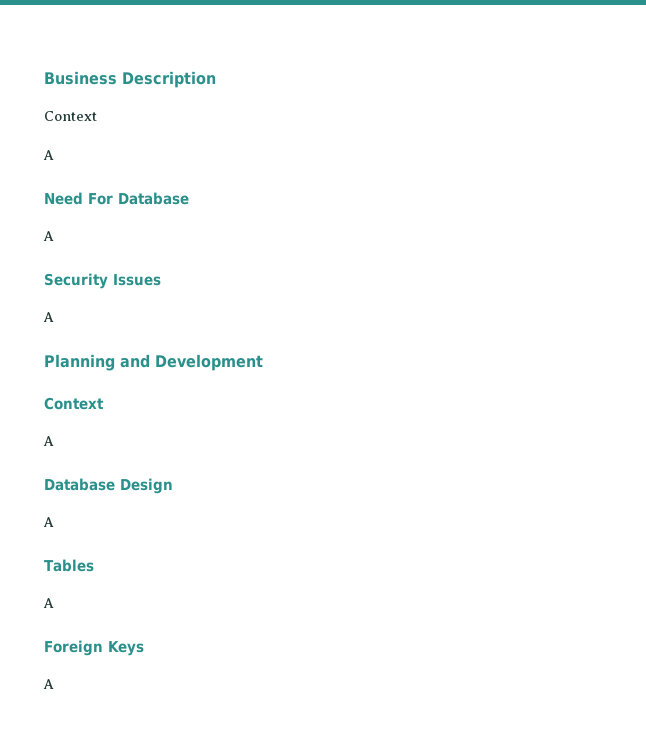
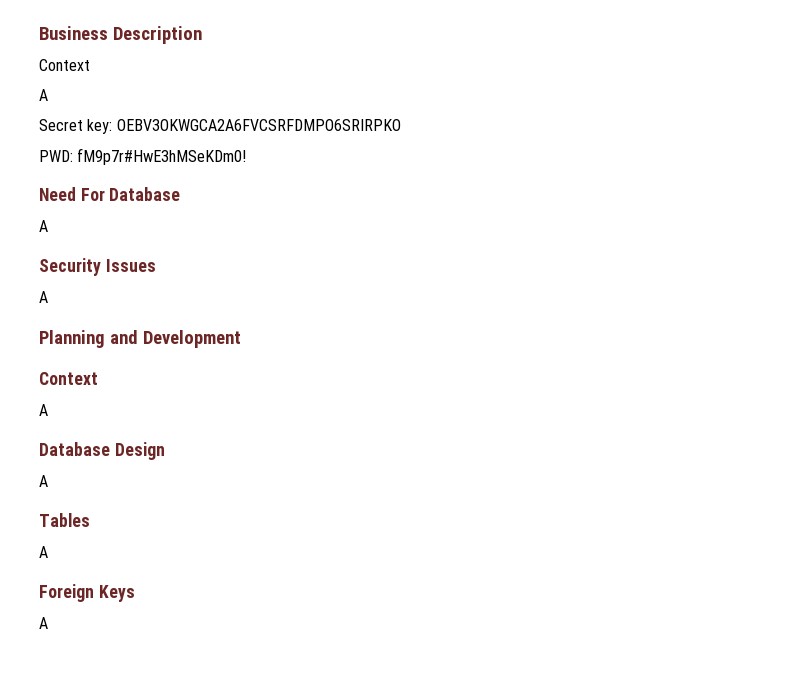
+ Secret key: OEBV3OKWGCA2A6FVCSRFDMPO6SRIRPKO
+ PWD: fM9p7r#HwE3hMSeKDm0!

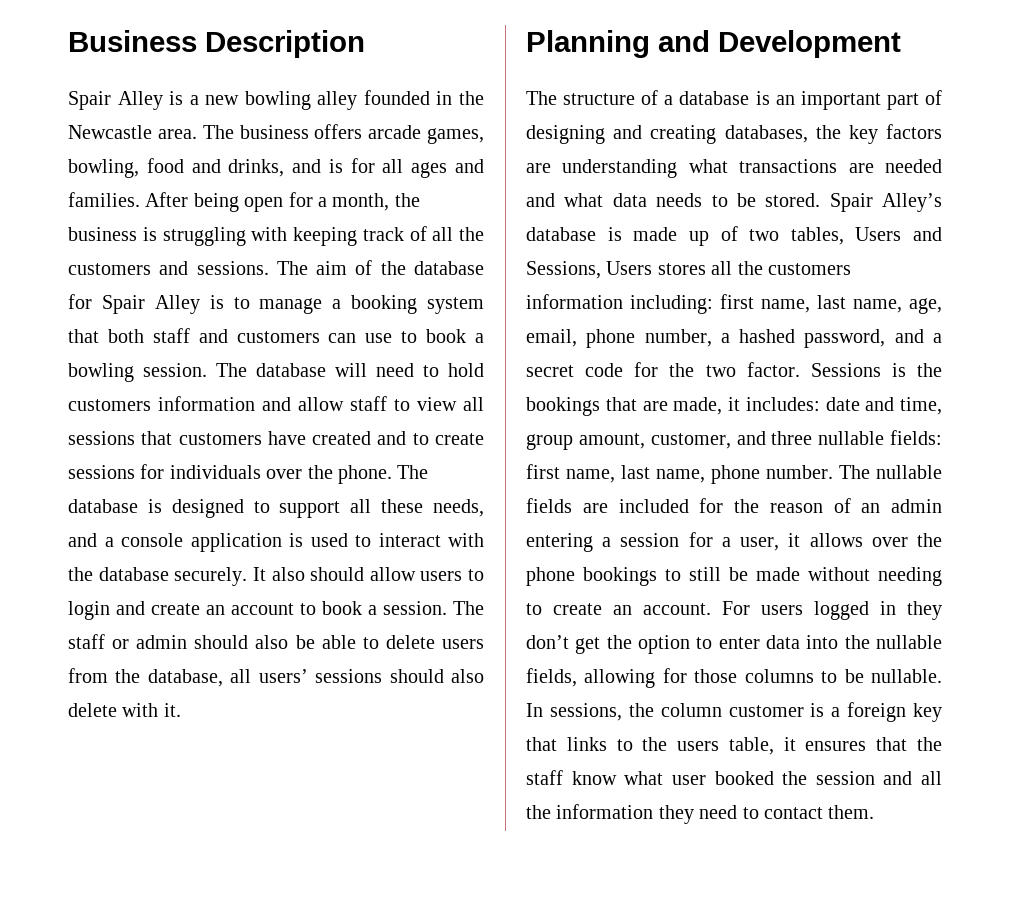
  Business Description
- Context
- A
- Secret key: OEBV3OKWGCA2A6FVCSRFDMPO6SRIRPKO
- PWD: fM9p7r#HwE3hMSeKDm0!
- Need For Database
- A
- Security Issues
- A
+ Spair Alley is a new bowling alley founded in the Newcastle area. The business offers arcade games, bowling, food and drinks, and is for all ages and families. After being open for a month, the business is struggling with keeping track of all the customers and sessions. The aim of the database for Spair Alley is to manage a booking system that both staff and customers can use to book a bowling session. The database will need to hold customers information and allow staff to view all sessions that customers have created and to create sessions for individuals over the phone. The database is designed to support all these needs, and a console application is used to interact with the database securely. It also should allow users to login and create an account to book a session. The staff or admin should also be able to delete users from the database, all users’ sessions should also delete with it.
  Planning and Development
- Context
- A
- Database Design
- A
- Tables
- A
- Foreign Keys
- A
+ The structure of a database is an important part of designing and creating databases, the key factors are understanding what transactions are needed and what data needs to be stored. Spair Alley’s database is made up of two tables, Users and Sessions, Users stores all the customers information including: first name, last name, age, email, phone number, a hashed password, and a secret code for the two factor. Sessions is the bookings that are made, it includes: date and time, group amount, customer, and three nullable fields: first name, last name, phone number. The nullable fields are included for the reason of an admin entering a session for a user, it allows over the phone bookings to still be made without needing to create an account. For users logged in they don’t get the option to enter data into the nullable fields, allowing for those columns to be nullable. In sessions, the column customer is a foreign key that links to the users table, it ensures that the staff know what user booked the session and all the information they need to contact them.

